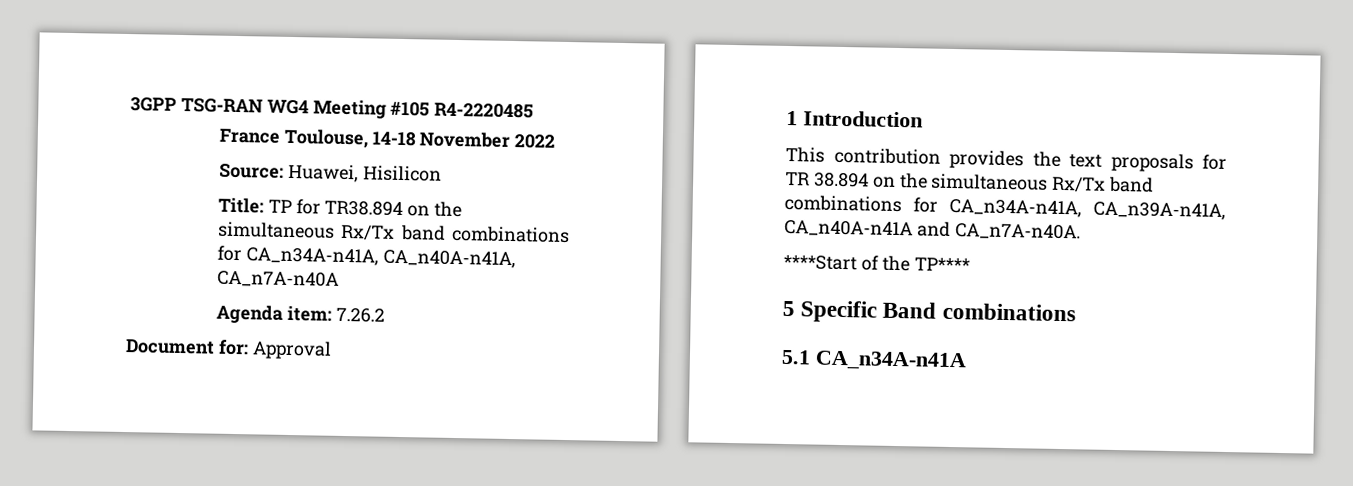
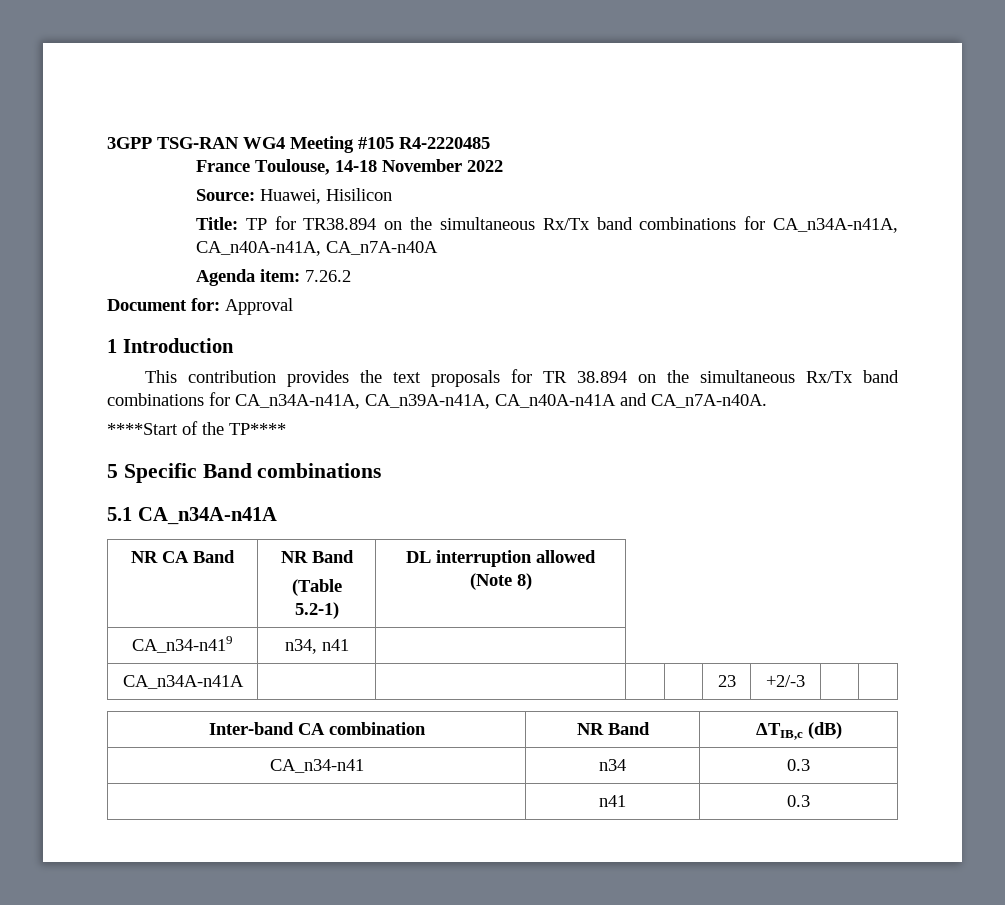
+ NR CA Band | NR Band
+ (Table 5.2-1) | DL interruption allowed (Note 8)
+ CA_n34-n419 | n34, n41 |
+ CA_n34A-n41A | | | | | 23 | +2/-3 | |
+ Inter-band CA combination | NR Band | ΔTIB,c (dB)
+ CA_n34-n41 | n34 | 0.3
+ | n41 | 0.3

